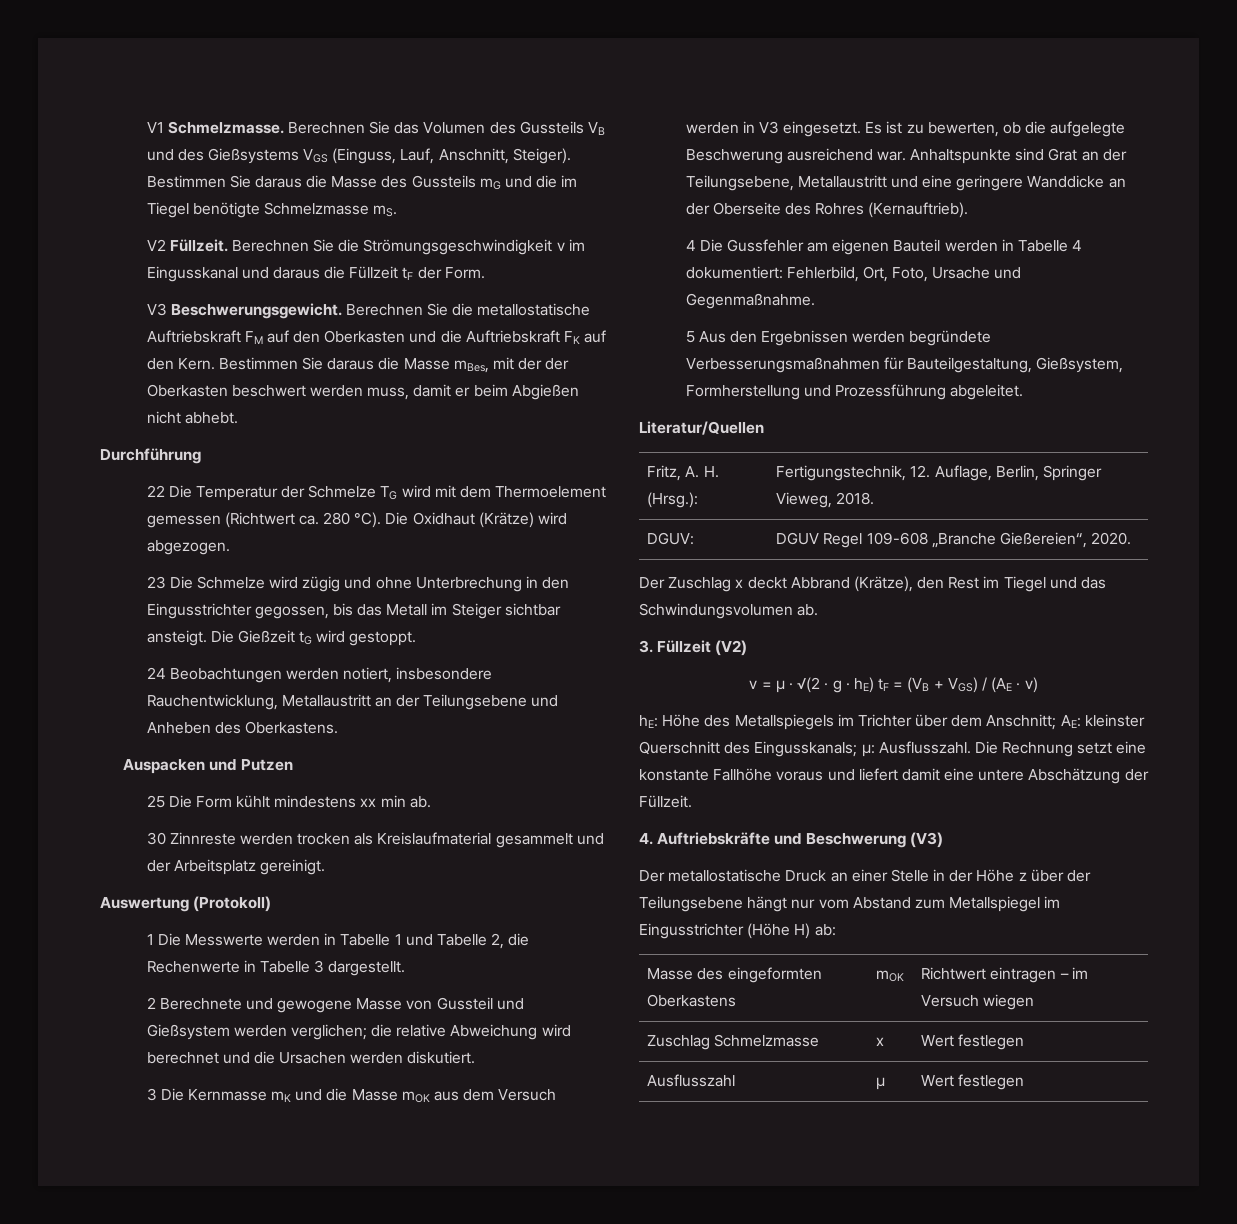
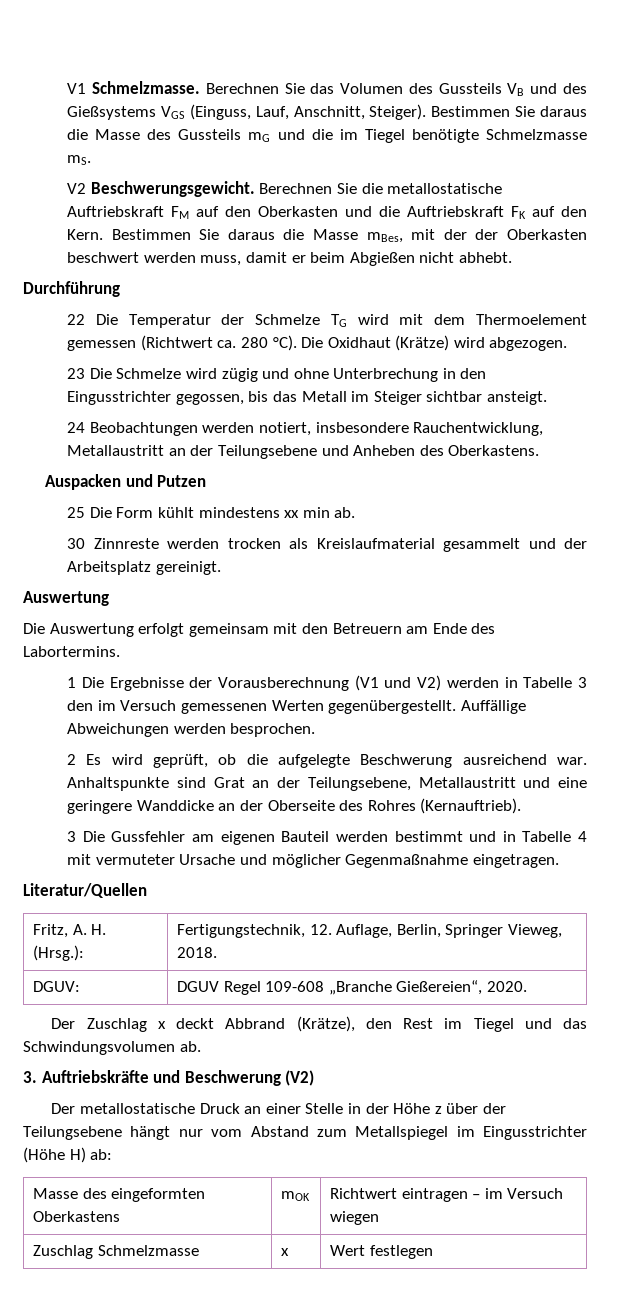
- V2 Füllzeit. Berechnen Sie die Strömungsgeschwindigkeit v im Eingusskanal und daraus die Füllzeit tF der Form.
- V3 Beschwerungsgewicht.
+ V2 Beschwerungsgewicht.
- Die Gießzeit tG wird gestoppt.
  30 Zinnreste werden trocken als Kreislaufmaterial gesammelt und der Arbeitsplatz gereinigt.
- Auswertung (Protokoll)
- 1 Die Messwerte werden in Tabelle 1 und Tabelle 2, die Rechenwerte in Tabelle 3 dargestellt.
- 2 Berechnete und gewogene Masse von Gussteil und Gießsystem werden verglichen; die relative Abweichung wird berechnet und die Ursachen werden diskutiert.
- 3 Die Kernmasse mK und die Masse mOK aus dem Versuch werden in V3 eingesetzt. Es ist zu bewerten, ob die aufgelegte Beschwerung ausreichend war.
+ Auswertung
+ Die Auswertung erfolgt gemeinsam mit den Betreuern am Ende des Labortermins.
+ 1 Die Ergebnisse der Vorausberechnung (V1 und V2) werden in Tabelle 3 den im Versuch gemessenen Werten gegenübergestellt. Auffällige Abweichungen werden besprochen.
+ 2 Es wird geprüft, ob die aufgelegte Beschwerung ausreichend war.
- 4 Die Gussfehler am eigenen Bauteil werden in Tabelle 4 dokumentiert: Fehlerbild, Ort, Foto, Ursache und Gegenmaßnahme.
- 5 Aus den Ergebnissen werden begründete Verbesserungsmaßnahmen für Bauteilgestaltung, Gießsystem, Formherstellung und Prozessführung abgeleitet.
+ 3 Die Gussfehler am eigenen Bauteil werden bestimmt und in Tabelle 4 mit vermuteter Ursache und möglicher Gegenmaßnahme eingetragen.
- 3. Füllzeit (V2)
- v = μ · √(2 · g · hE) tF = (VB + VGS) / (AE · v)
- hE: Höhe des Metallspiegels im Trichter über dem Anschnitt; AE: kleinster Querschnitt des Eingusskanals; μ: Ausflusszahl. Die Rechnung setzt eine konstante Fallhöhe voraus und liefert damit eine untere Abschätzung der Füllzeit.
- 4. Auftriebskräfte und Beschwerung (V3)
+ 3. Auftriebskräfte und Beschwerung (V2)
- Ausflusszahl | μ | Wert festlegen

